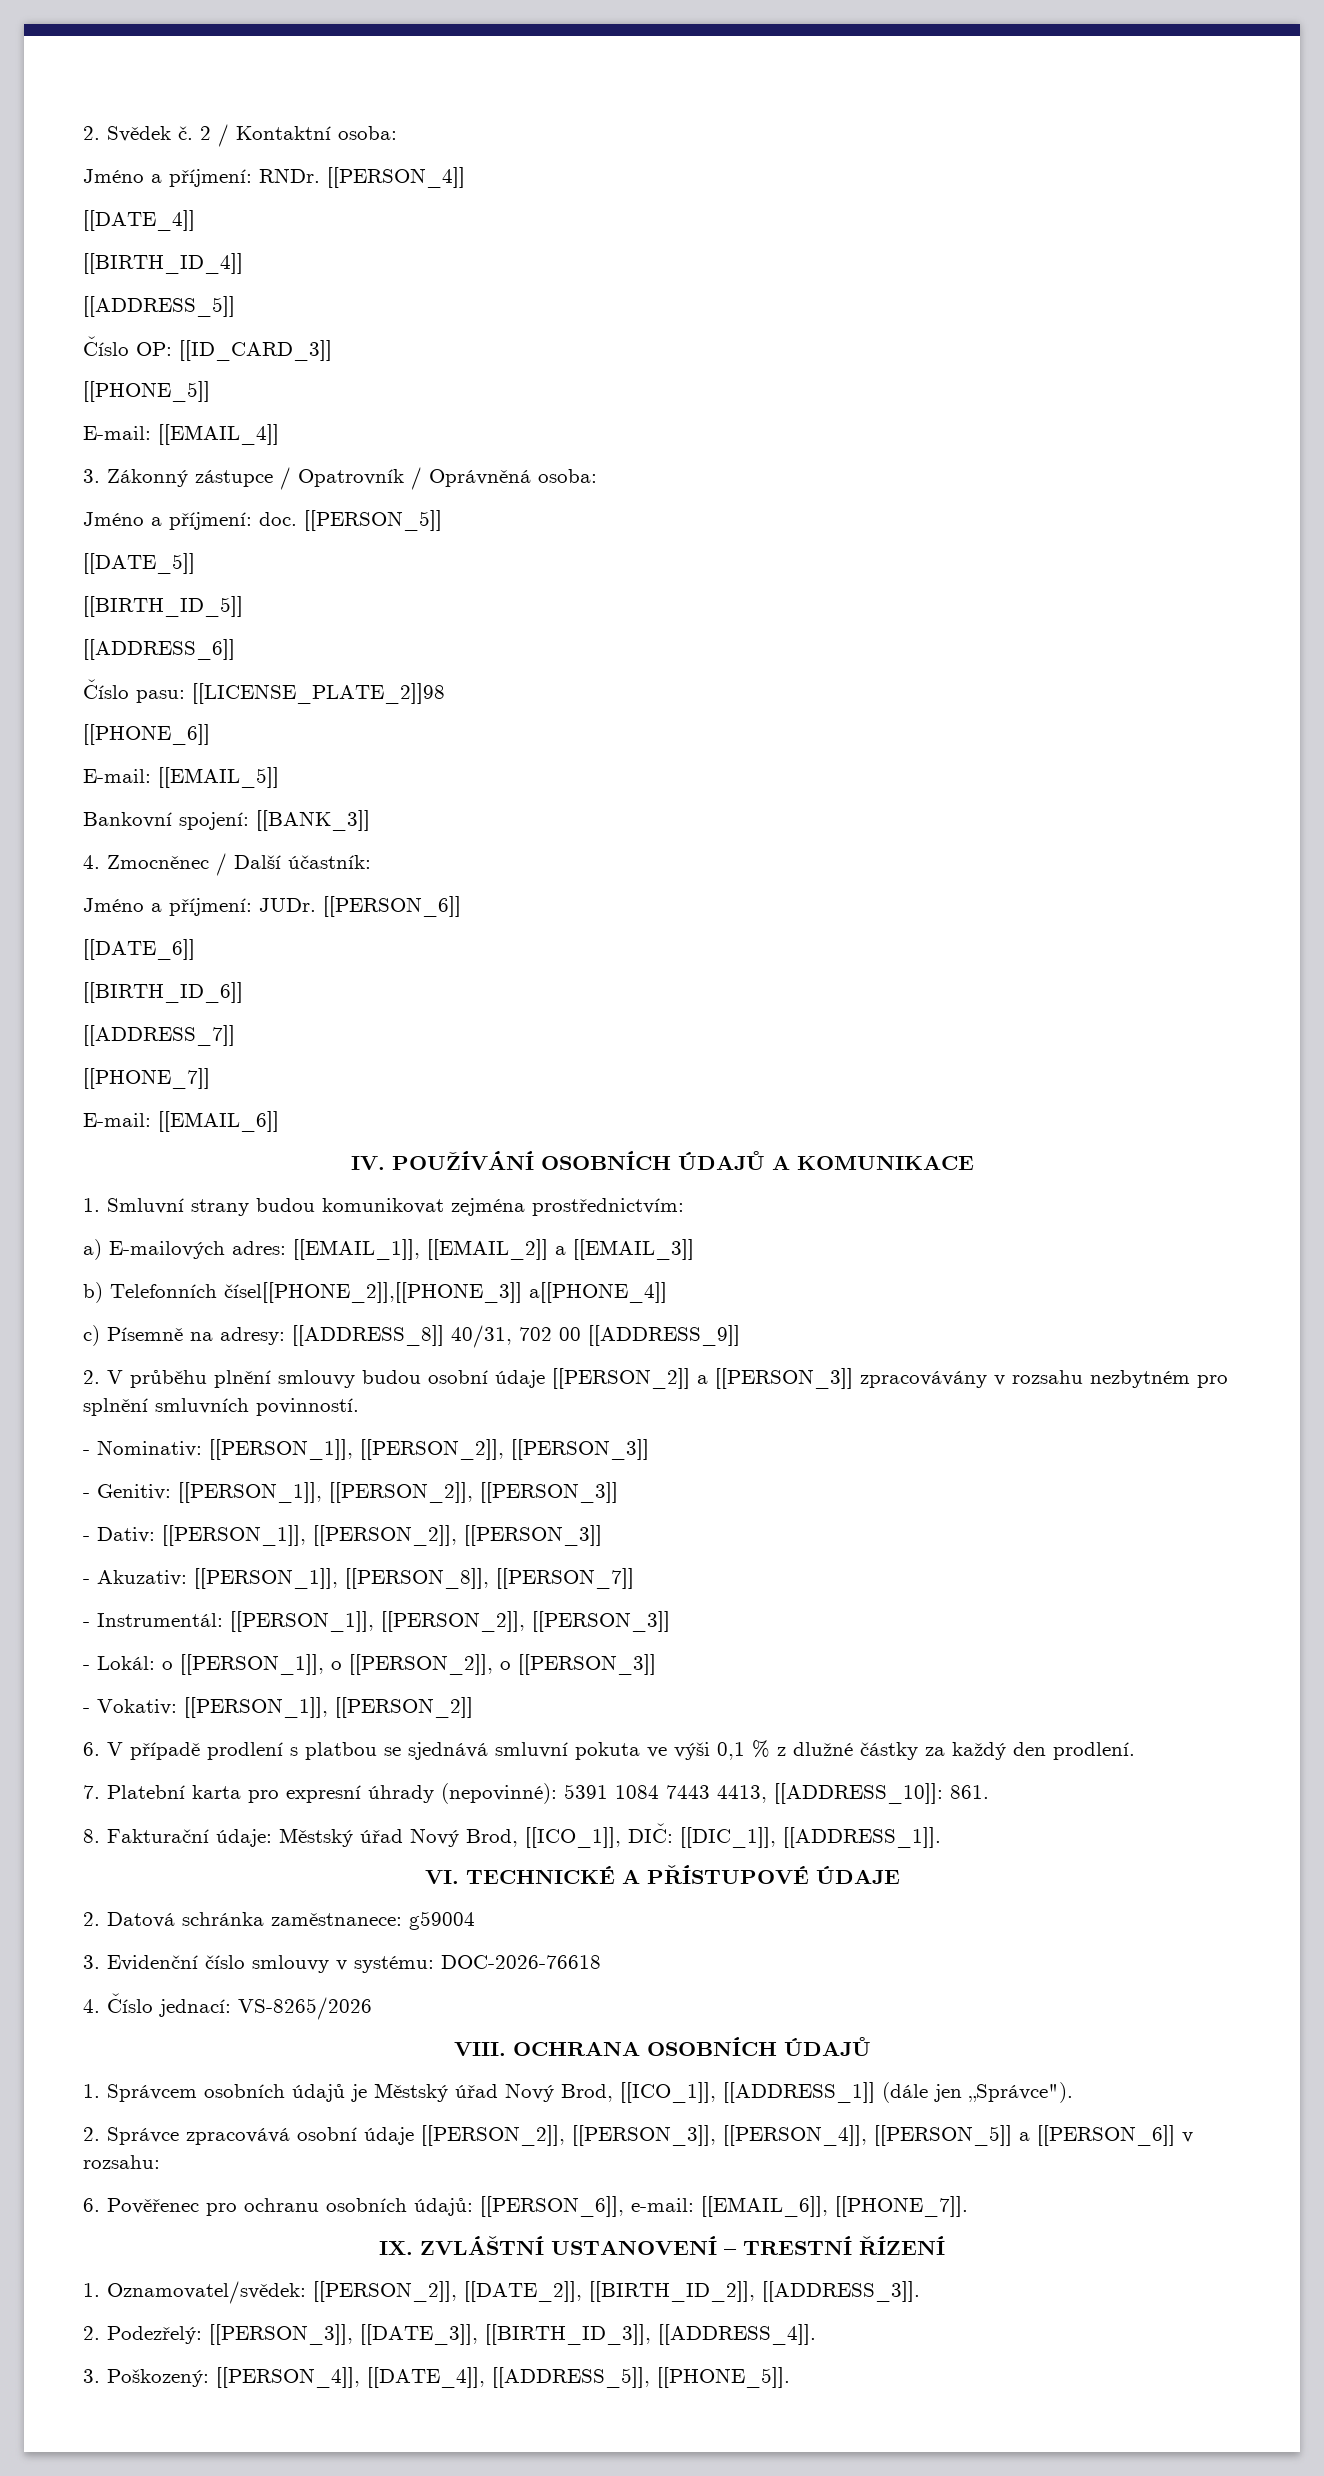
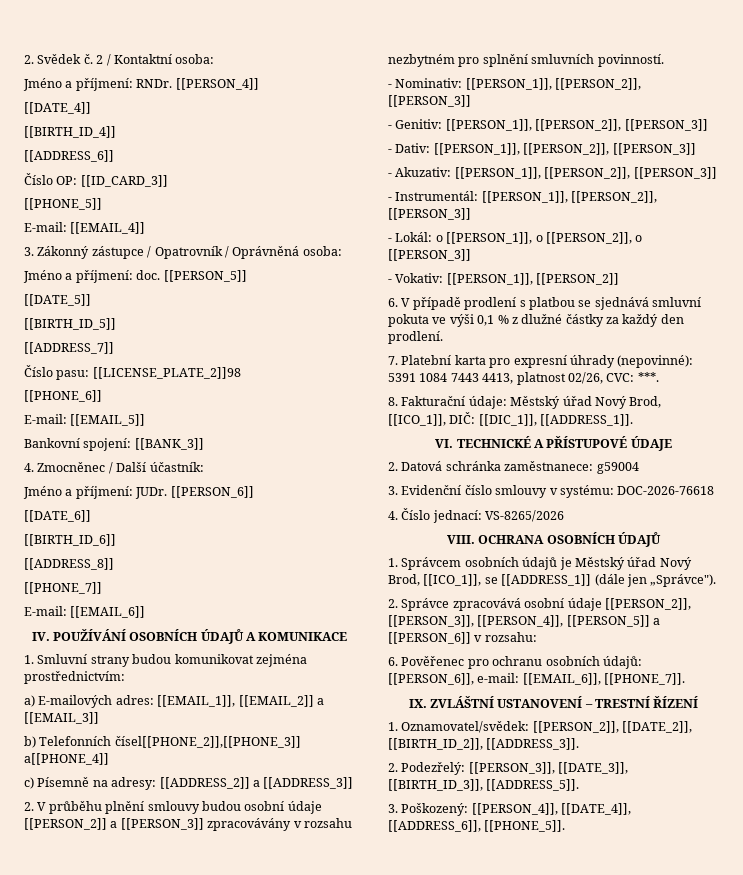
- [[ADDRESS_5]]
+ [[ADDRESS_6]]
- [[ADDRESS_6]]
+ [[ADDRESS_7]]
- [[ADDRESS_7]]
+ [[ADDRESS_8]]
- c) Písemně na adresy: [[ADDRESS_8]] 40/31, 702 00 [[ADDRESS_9]]
+ c) Písemně na adresy: [[ADDRESS_2]] a [[ADDRESS_3]]
- - Akuzativ: [[PERSON_1]], [[PERSON_8]], [[PERSON_7]]
+ - Akuzativ: [[PERSON_1]], [[PERSON_2]], [[PERSON_3]]
- 7. Platební karta pro expresní úhrady (nepovinné): 5391 1084 7443 4413, [[ADDRESS_10]]: 861.
+ 7. Platební karta pro expresní úhrady (nepovinné): 5391 1084 7443 4413, platnost 02/26, CVC: ***.
- 1. Správcem osobních údajů je Městský úřad Nový Brod, [[ICO_1]], [[ADDRESS_1]] (dále jen „Správce").
+ 1. Správcem osobních údajů je Městský úřad Nový Brod, [[ICO_1]], se [[ADDRESS_1]] (dále jen „Správce").
- 2. Podezřelý: [[PERSON_3]], [[DATE_3]], [[BIRTH_ID_3]], [[ADDRESS_4]].
+ 2. Podezřelý: [[PERSON_3]], [[DATE_3]], [[BIRTH_ID_3]], [[ADDRESS_5]].
- 3. Poškozený: [[PERSON_4]], [[DATE_4]], [[ADDRESS_5]], [[PHONE_5]].
+ 3. Poškozený: [[PERSON_4]], [[DATE_4]], [[ADDRESS_6]], [[PHONE_5]].

